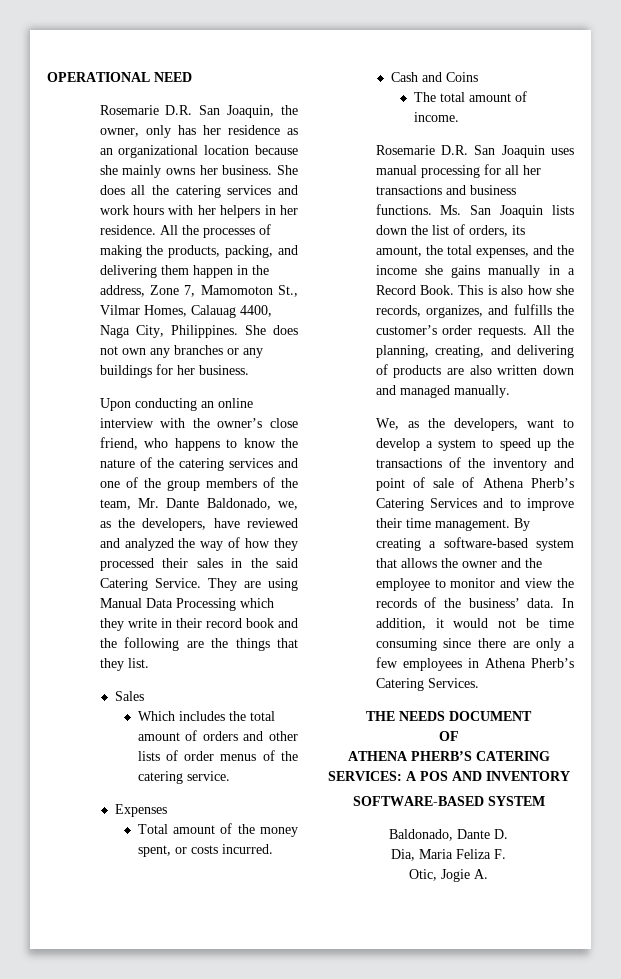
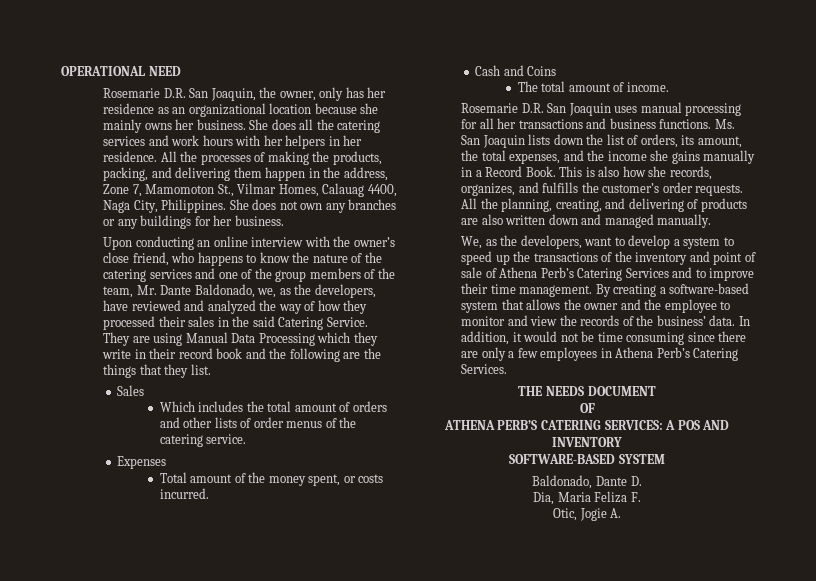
- We, as the developers, want to develop a system to speed up the transactions of the inventory and point of sale of Athena Pherb’s Catering Services and to improve their time management.
+ We, as the developers, want to develop a system to speed up the transactions of the inventory and point of sale of Athena Perb’s Catering Services and to improve their time management.
- In addition, it would not be time consuming since there are only a few employees in Athena Pherb’s Catering Services.
+ In addition, it would not be time consuming since there are only a few employees in Athena Perb’s Catering Services.
- ATHENA PHERB’S CATERING SERVICES: A POS AND INVENTORY
+ ATHENA PERB’S CATERING SERVICES: A POS AND INVENTORY

